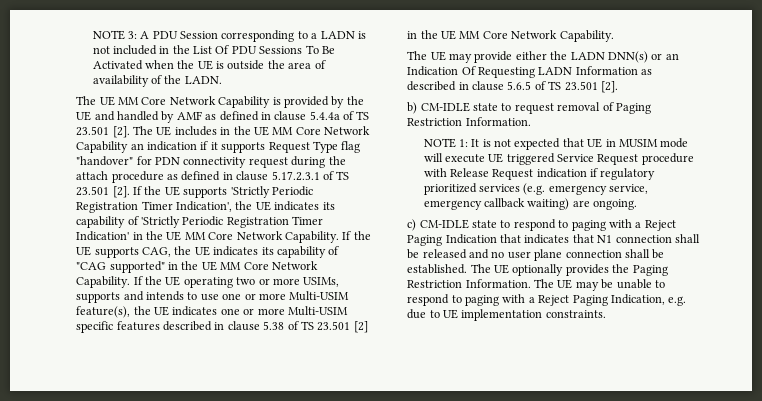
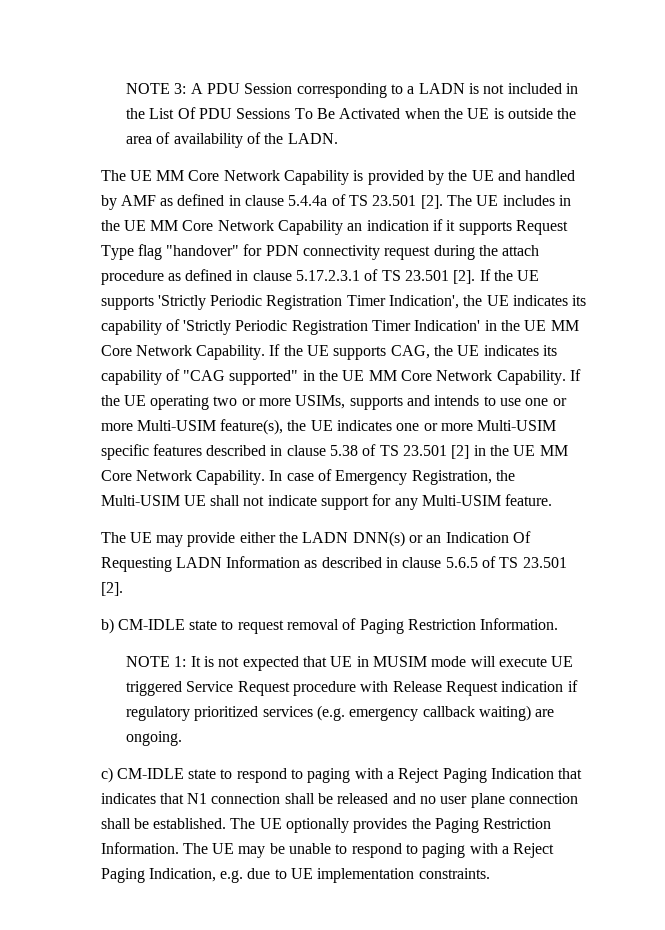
+ In case of Emergency Registration, the Multi-USIM UE shall not indicate support for any Multi-USIM feature.
- NOTE 1: It is not expected that UE in MUSIM mode will execute UE triggered Service Request procedure with Release Request indication if regulatory prioritized services (e.g. emergency service, emergency callback waiting) are ongoing.
+ NOTE 1: It is not expected that UE in MUSIM mode will execute UE triggered Service Request procedure with Release Request indication if regulatory prioritized services (e.g. emergency callback waiting) are ongoing.

